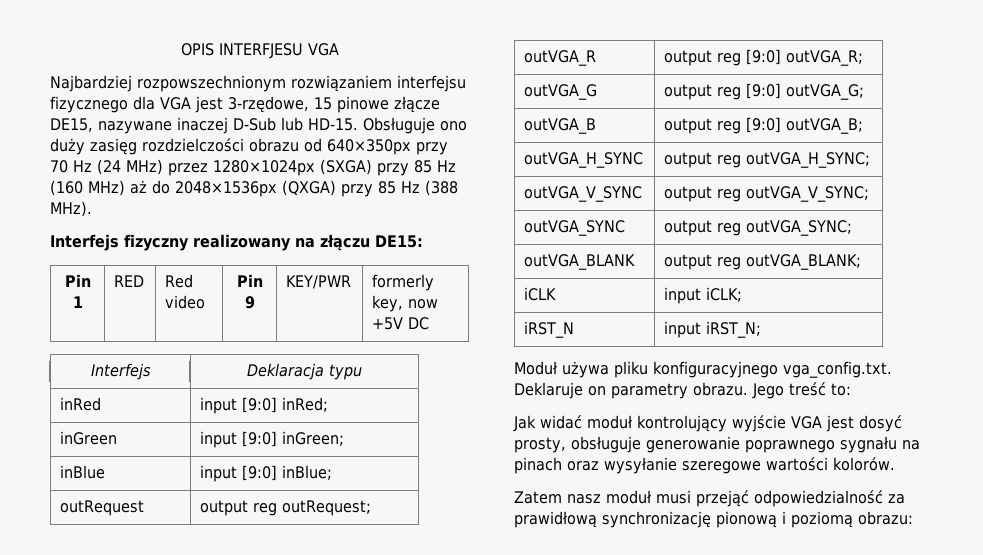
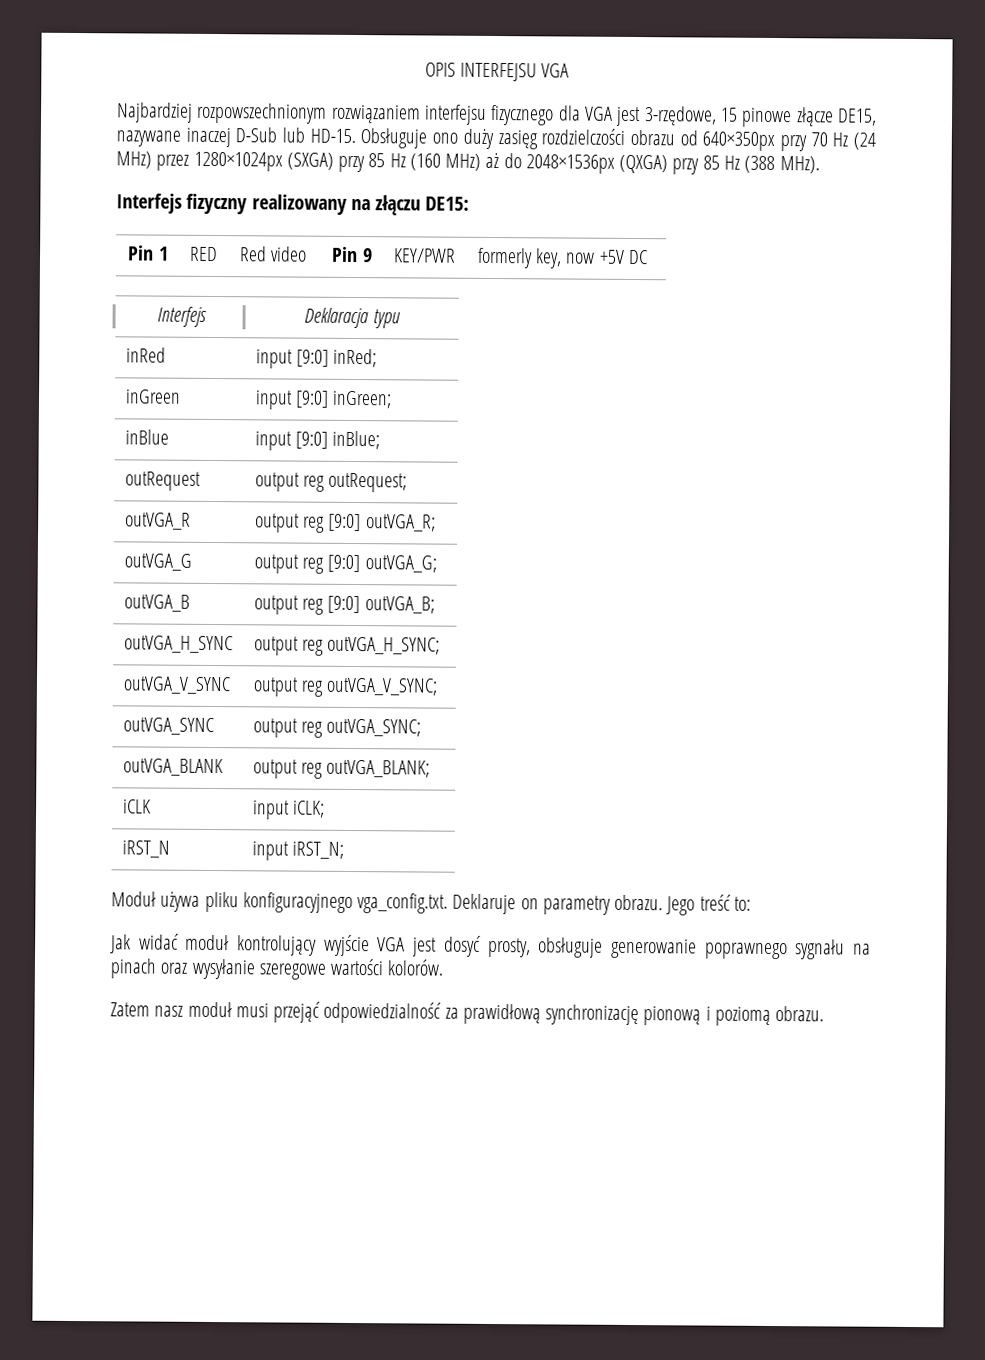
- OPIS INTERFJESU VGA
+ OPIS INTERFEJSU VGA
- Zatem nasz moduł musi przejąć odpowiedzialność za prawidłową synchronizację pionową i poziomą obrazu:
+ Zatem nasz moduł musi przejąć odpowiedzialność za prawidłową synchronizację pionową i poziomą obrazu.

